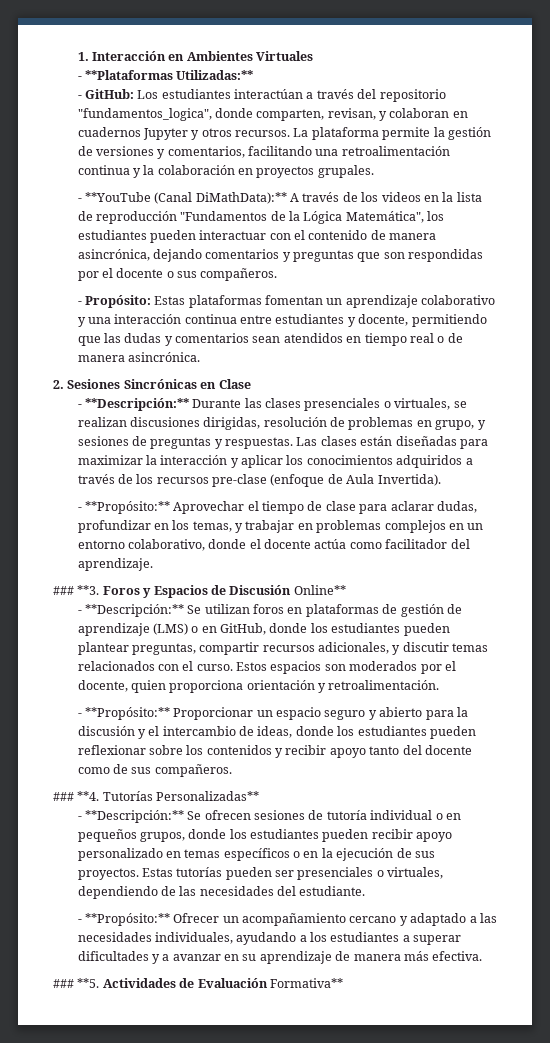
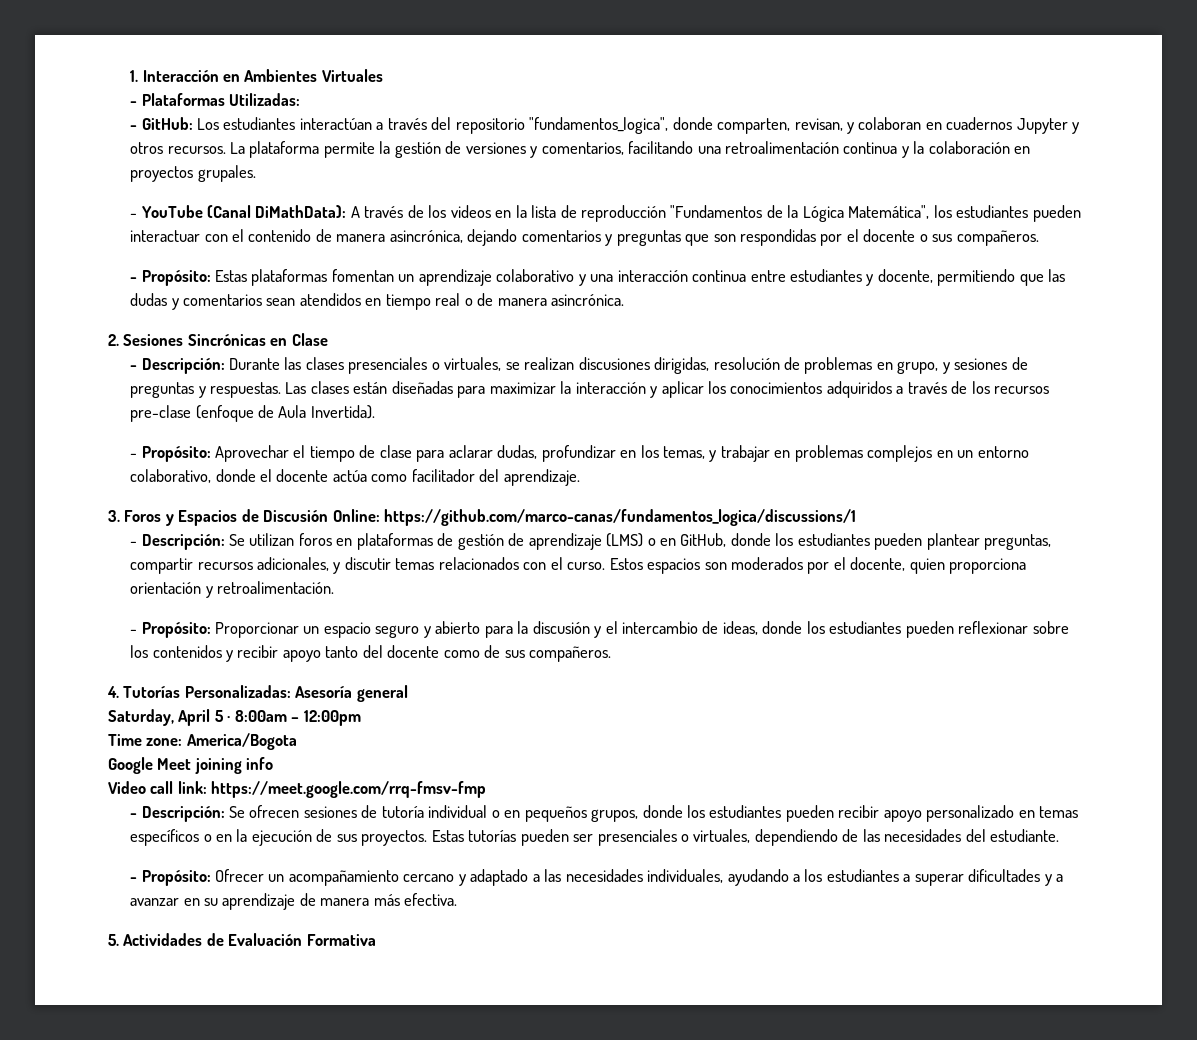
- - **Plataformas Utilizadas:**
+ - Plataformas Utilizadas:
- - **YouTube (Canal DiMathData):** A través de los videos en la lista de reproducción "Fundamentos de la Lógica Matemática", los estudiantes pueden interactuar con el contenido de manera asincrónica, dejando comentarios y preguntas que son respondidas por el docente o sus compañeros.
+ - YouTube (Canal DiMathData): A través de los videos en la lista de reproducción "Fundamentos de la Lógica Matemática", los estudiantes pueden interactuar con el contenido de manera asincrónica, dejando comentarios y preguntas que son respondidas por el docente o sus compañeros.
- - **Descripción:** Durante las clases presenciales o virtuales, se realizan discusiones dirigidas, resolución de problemas en grupo, y sesiones de preguntas y respuestas.
+ - Descripción: Durante las clases presenciales o virtuales, se realizan discusiones dirigidas, resolución de problemas en grupo, y sesiones de preguntas y respuestas.
- - **Propósito:** Aprovechar el tiempo de clase para aclarar dudas, profundizar en los temas, y trabajar en problemas complejos en un entorno colaborativo, donde el docente actúa como facilitador del aprendizaje.
+ - Propósito: Aprovechar el tiempo de clase para aclarar dudas, profundizar en los temas, y trabajar en problemas complejos en un entorno colaborativo, donde el docente actúa como facilitador del aprendizaje.
- ### **3. Foros y Espacios de Discusión Online**
- - **Descripción:** Se utilizan foros en plataformas de gestión de aprendizaje (LMS) o en GitHub, donde los estudiantes pueden plantear preguntas, compartir recursos adicionales, y discutir temas relacionados con el curso.
+ 3. Foros y Espacios de Discusión Online: https://github.com/marco-canas/fundamentos_logica/discussions/1
+ - Descripción: Se utilizan foros en plataformas de gestión de aprendizaje (LMS) o en GitHub, donde los estudiantes pueden plantear preguntas, compartir recursos adicionales, y discutir temas relacionados con el curso.
- - **Propósito:** Proporcionar un espacio seguro y abierto para la discusión y el intercambio de ideas, donde los estudiantes pueden reflexionar sobre los contenidos y recibir apoyo tanto del docente como de sus compañeros.
+ - Propósito: Proporcionar un espacio seguro y abierto para la discusión y el intercambio de ideas, donde los estudiantes pueden reflexionar sobre los contenidos y recibir apoyo tanto del docente como de sus compañeros.
- ### **4. Tutorías Personalizadas**
- - **Descripción:** Se ofrecen sesiones de tutoría individual o en pequeños grupos, donde los estudiantes pueden recibir apoyo personalizado en temas específicos o en la ejecución de sus proyectos.
+ 4. Tutorías Personalizadas: Asesoría general
+ Saturday, April 5 · 8:00am – 12:00pm
+ Time zone: America/Bogota
+ Google Meet joining info
+ Video call link: https://meet.google.com/rrq-fmsv-fmp
+ - Descripción: Se ofrecen sesiones de tutoría individual o en pequeños grupos, donde los estudiantes pueden recibir apoyo personalizado en temas específicos o en la ejecución de sus proyectos.
- - **Propósito:** Ofrecer un acompañamiento cercano y adaptado a las necesidades individuales, ayudando a los estudiantes a superar dificultades y a avanzar en su aprendizaje de manera más efectiva.
+ - Propósito: Ofrecer un acompañamiento cercano y adaptado a las necesidades individuales, ayudando a los estudiantes a superar dificultades y a avanzar en su aprendizaje de manera más efectiva.
- ### **5. Actividades de Evaluación Formativa**
+ 5. Actividades de Evaluación Formativa

